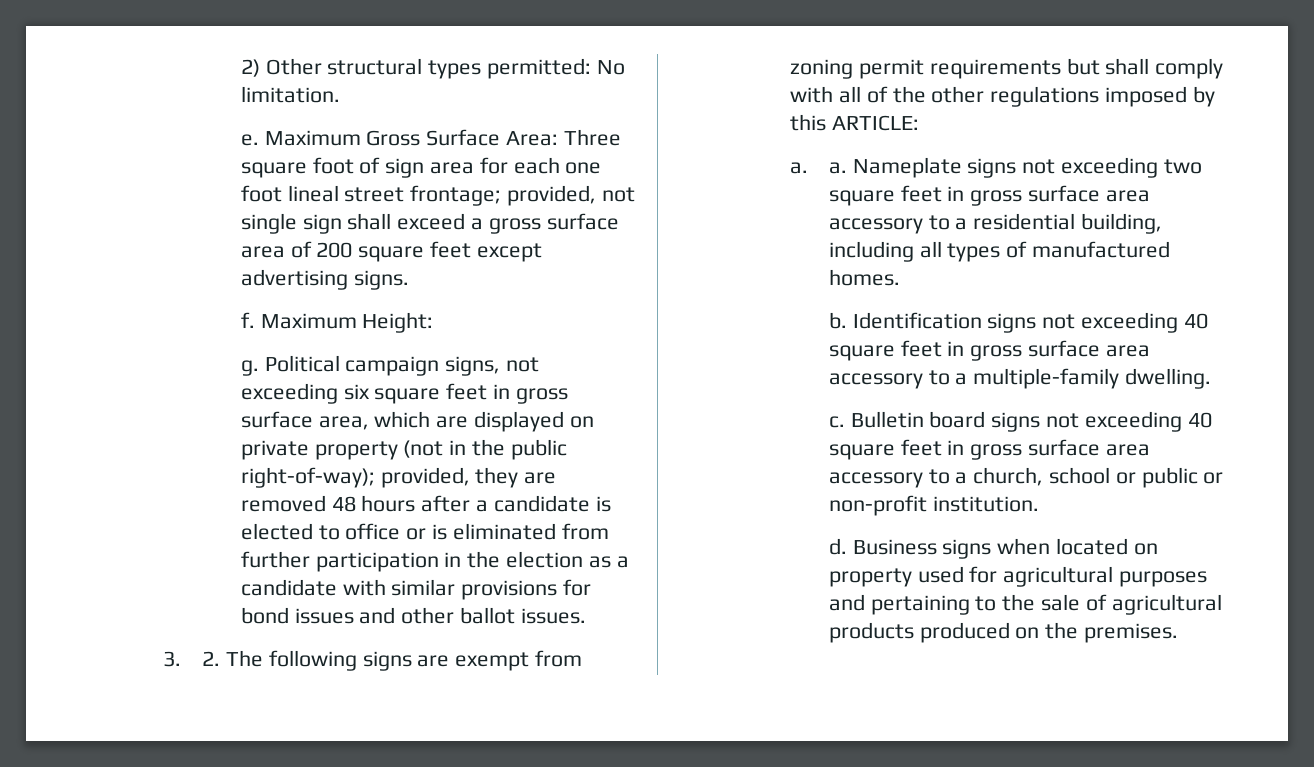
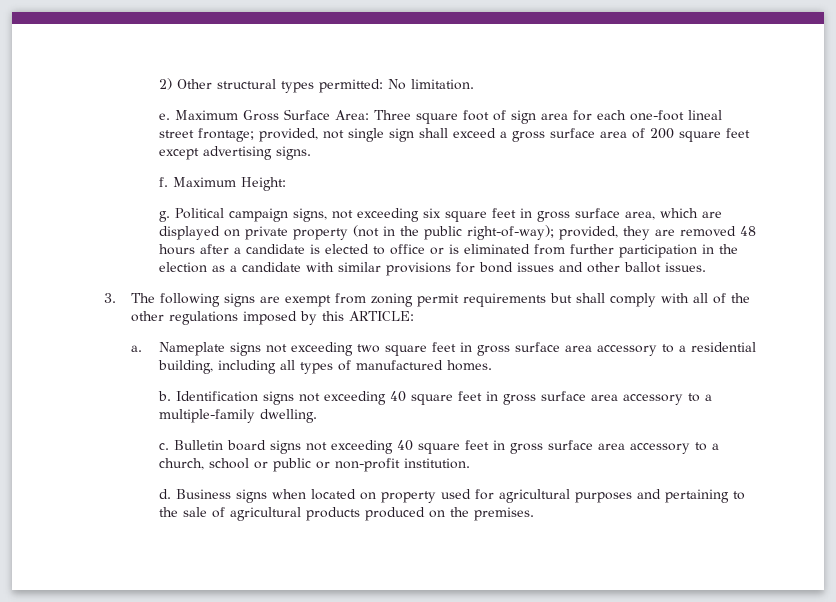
- Maximum Gross Surface Area: Three square foot of sign area for each one foot lineal street frontage; provided, not single sign shall exceed a gross surface area of 200 square feet except advertising signs.
+ Maximum Gross Surface Area: Three square foot of sign area for each one-foot lineal street frontage; provided, not single sign shall exceed a gross surface area of 200 square feet except advertising signs.
- 3. 2. The following signs are exempt from zoning permit requirements but shall comply with all of the other regulations imposed by this ARTICLE:
+ 3. The following signs are exempt from zoning permit requirements but shall comply with all of the other regulations imposed by this ARTICLE:
- a. a.
+ a.

